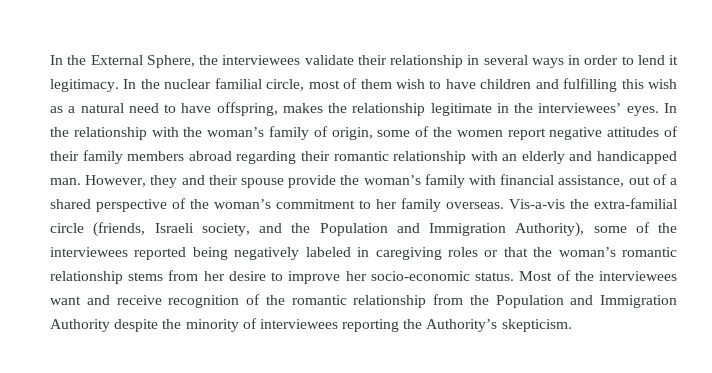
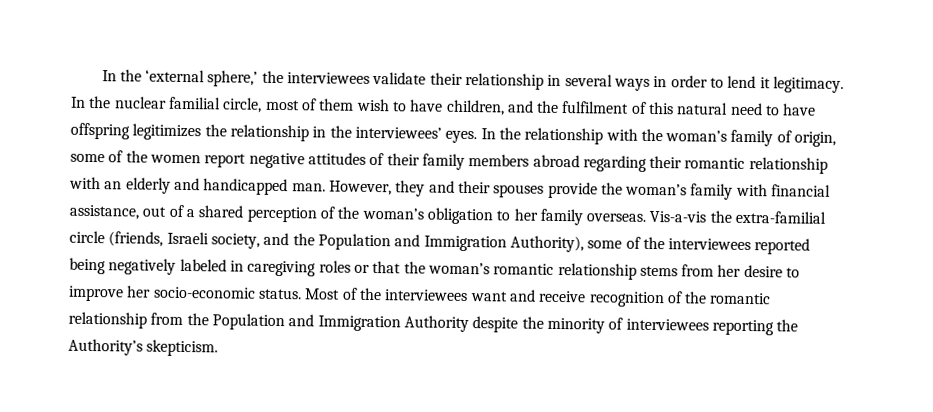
- In the External Sphere, the interviewees validate their relationship in several ways in order to lend it legitimacy.
+ In the ‘external sphere,’ the interviewees validate their relationship in several ways in order to lend it legitimacy.
- In the nuclear familial circle, most of them wish to have children and fulfilling this wish as a natural need to have offspring, makes the relationship legitimate in the interviewees’ eyes.
+ In the nuclear familial circle, most of them wish to have children, and the fulfilment of this natural need to have offspring legitimizes the relationship in the interviewees’ eyes.
- However, they and their spouse provide the woman’s family with financial assistance, out of a shared perspective of the woman’s commitment to her family overseas.
+ However, they and their spouses provide the woman’s family with financial assistance, out of a shared perception of the woman’s obligation to her family overseas.

